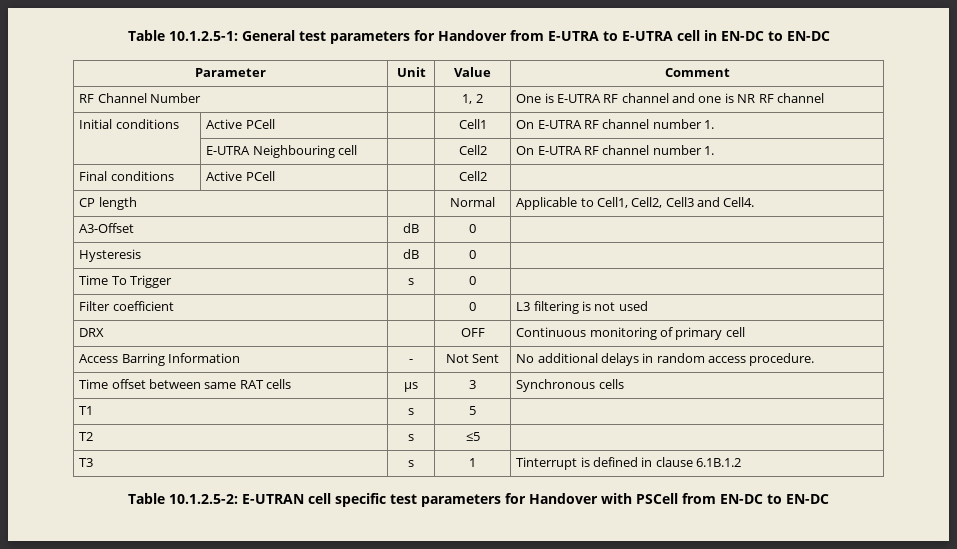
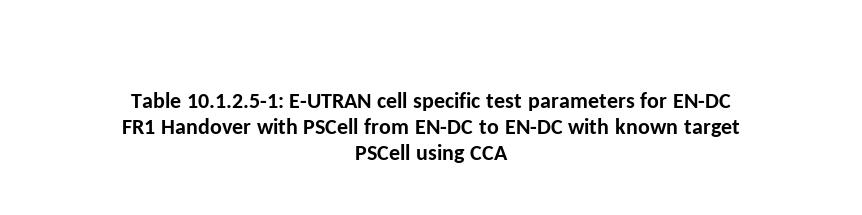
- Table 10.1.2.5-1: General test parameters for Handover from E-UTRA to E-UTRA cell in EN-DC to EN-DC
- Parameter | Unit | Value | Comment
- RF Channel Number | | 1, 2 | One is E-UTRA RF channel and one is NR RF channel
- Initial conditions | Active PCell | | Cell1 | On E-UTRA RF channel number 1.
- | E-UTRA Neighbouring cell | | Cell2 | On E-UTRA RF channel number 1.
- Final conditions | Active PCell | | Cell2 |
- CP length | | Normal | Applicable to Cell1, Cell2, Cell3 and Cell4.
- A3-Offset | dB | 0 |
- Hysteresis | dB | 0 |
- Time To Trigger | s | 0 |
- Filter coefficient | | 0 | L3 filtering is not used
- DRX | | OFF | Continuous monitoring of primary cell
- Access Barring Information | - | Not Sent | No additional delays in random access procedure.
- Time offset between same RAT cells | µs | 3 | Synchronous cells
- T1 | s | 5 |
- T2 | s | ≤5 |
- T3 | s | 1 | Tinterrupt is defined in clause 6.1B.1.2
- Table 10.1.2.5-2: E-UTRAN cell specific test parameters for Handover with PSCell from EN-DC to EN-DC
+ Table 10.1.2.5-1: E-UTRAN cell specific test parameters for EN-DC FR1 Handover with PSCell from EN-DC to EN-DC with known target PSCell using CCA

